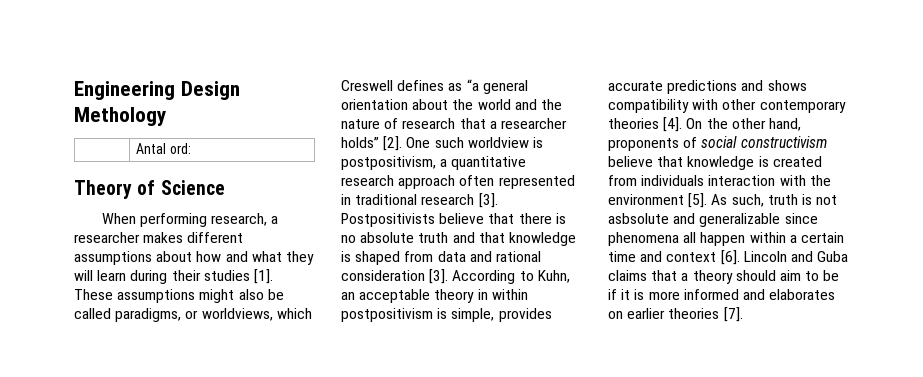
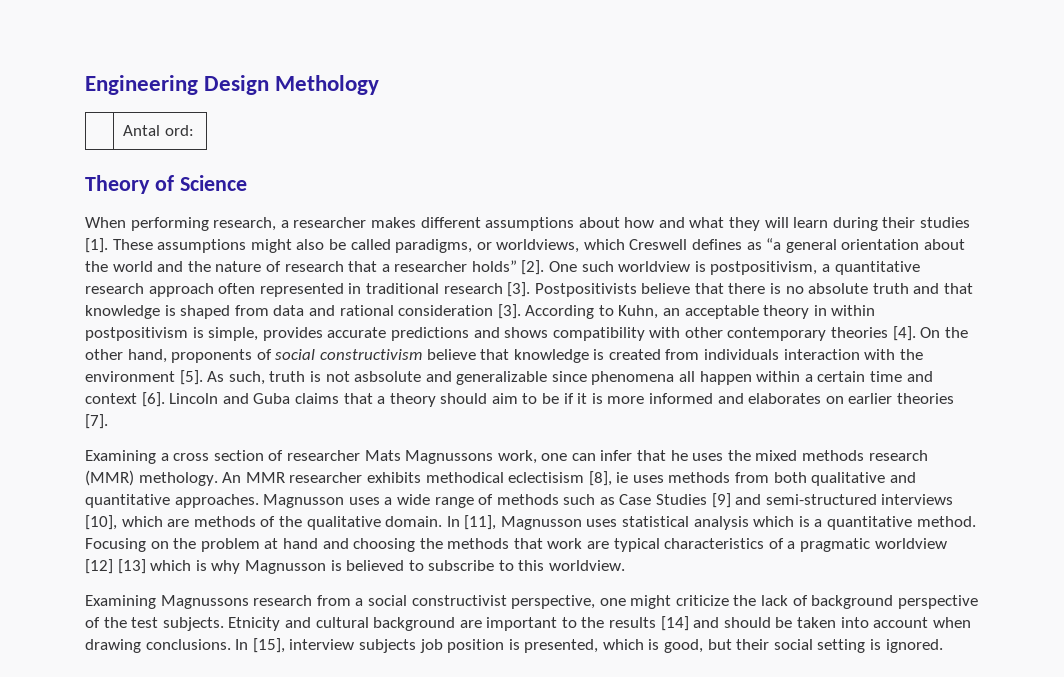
+ Examining a cross section of researcher Mats Magnussons work, one can infer that he uses the mixed methods research (MMR) methology. An MMR researcher exhibits methodical eclectisism [8], ie uses methods from both qualitative and quantitative approaches. Magnusson uses a wide range of methods such as Case Studies [9] and semi-structured interviews [10], which are methods of the qualitative domain. In [11], Magnusson uses statistical analysis which is a quantitative method. Focusing on the problem at hand and choosing the methods that work are typical characteristics of a pragmatic worldview [12] [13] which is why Magnusson is believed to subscribe to this worldview.
+ Examining Magnussons research from a social constructivist perspective, one might criticize the lack of background perspective of the test subjects. Etnicity and cultural background are important to the results [14] and should be taken into account when drawing conclusions. In [15], interview subjects job position is presented, which is good, but their social setting is ignored.

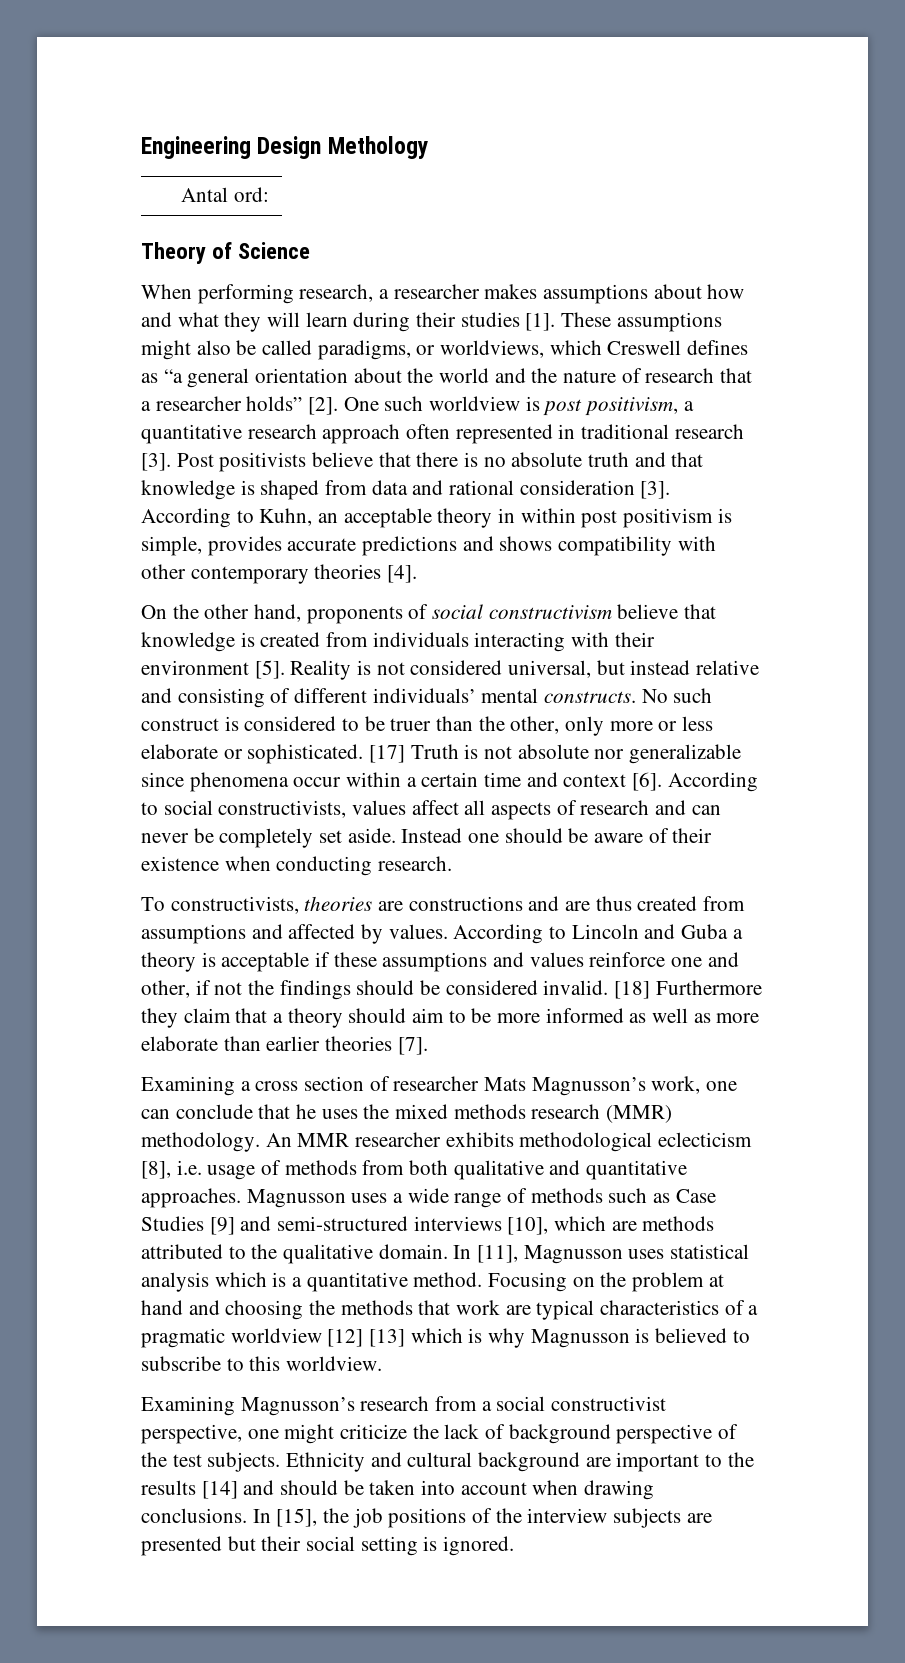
- When performing research, a researcher makes different assumptions about how and what they will learn during their studies [1].
+ When performing research, a researcher makes assumptions about how and what they will learn during their studies [1].
- One such worldview is postpositivism, a quantitative research approach often represented in traditional research [3].
+ One such worldview is post positivism, a quantitative research approach often represented in traditional research [3].
- Postpositivists believe that there is no absolute truth and that knowledge is shaped from data and rational consideration [3].
+ Post positivists believe that there is no absolute truth and that knowledge is shaped from data and rational consideration [3].
- According to Kuhn, an acceptable theory in within postpositivism is simple, provides accurate predictions and shows compatibility with other contemporary theories [4]. On the other hand, proponents of social constructivism believe that knowledge is created from individuals interaction with the environment [5]. As such, truth is not asbsolute and generalizable since phenomena all happen within a certain time and context [6].
+ According to Kuhn, an acceptable theory in within post positivism is simple, provides accurate predictions and shows compatibility with other contemporary theories [4].
+ On the other hand, proponents of social constructivism believe that knowledge is created from individuals interacting with their environment [5]. Reality is not considered universal, but instead relative and consisting of different individuals’ mental constructs. No such construct is considered to be truer than the other, only more or less elaborate or sophisticated. [17] Truth is not absolute nor generalizable since phenomena occur within a certain time and context [6].
- Lincoln and Guba claims that a theory should aim to be if it is more informed and elaborates on earlier theories [7].
+ According to social constructivists, values affect all aspects of research and can never be completely set aside. Instead one should be aware of their existence when conducting research.
+ To constructivists, theories are constructions and are thus created from assumptions and affected by values. According to Lincoln and Guba a theory is acceptable if these assumptions and values reinforce one and other, if not the findings should be considered invalid. [18] Furthermore they claim that a theory should aim to be more informed as well as more elaborate than earlier theories [7].
- Examining a cross section of researcher Mats Magnussons work, one can infer that he uses the mixed methods research (MMR) methology.
+ Examining a cross section of researcher Mats Magnusson’s work, one can conclude that he uses the mixed methods research (MMR) methodology.
- An MMR researcher exhibits methodical eclectisism [8], ie uses methods from both qualitative and quantitative approaches.
+ An MMR researcher exhibits methodological eclecticism [8], i.e. usage of methods from both qualitative and quantitative approaches.
- Magnusson uses a wide range of methods such as Case Studies [9] and semi-structured interviews [10], which are methods of the qualitative domain.
+ Magnusson uses a wide range of methods such as Case Studies [9] and semi-structured interviews [10], which are methods attributed to the qualitative domain.
- Examining Magnussons research from a social constructivist perspective, one might criticize the lack of background perspective of the test subjects.
+ Examining Magnusson’s research from a social constructivist perspective, one might criticize the lack of background perspective of the test subjects.
- Etnicity and cultural background are important to the results [14] and should be taken into account when drawing conclusions.
+ Ethnicity and cultural background are important to the results [14] and should be taken into account when drawing conclusions.
- In [15], interview subjects job position is presented, which is good, but their social setting is ignored.
+ In [15], the job positions of the interview subjects are presented but their social setting is ignored.

